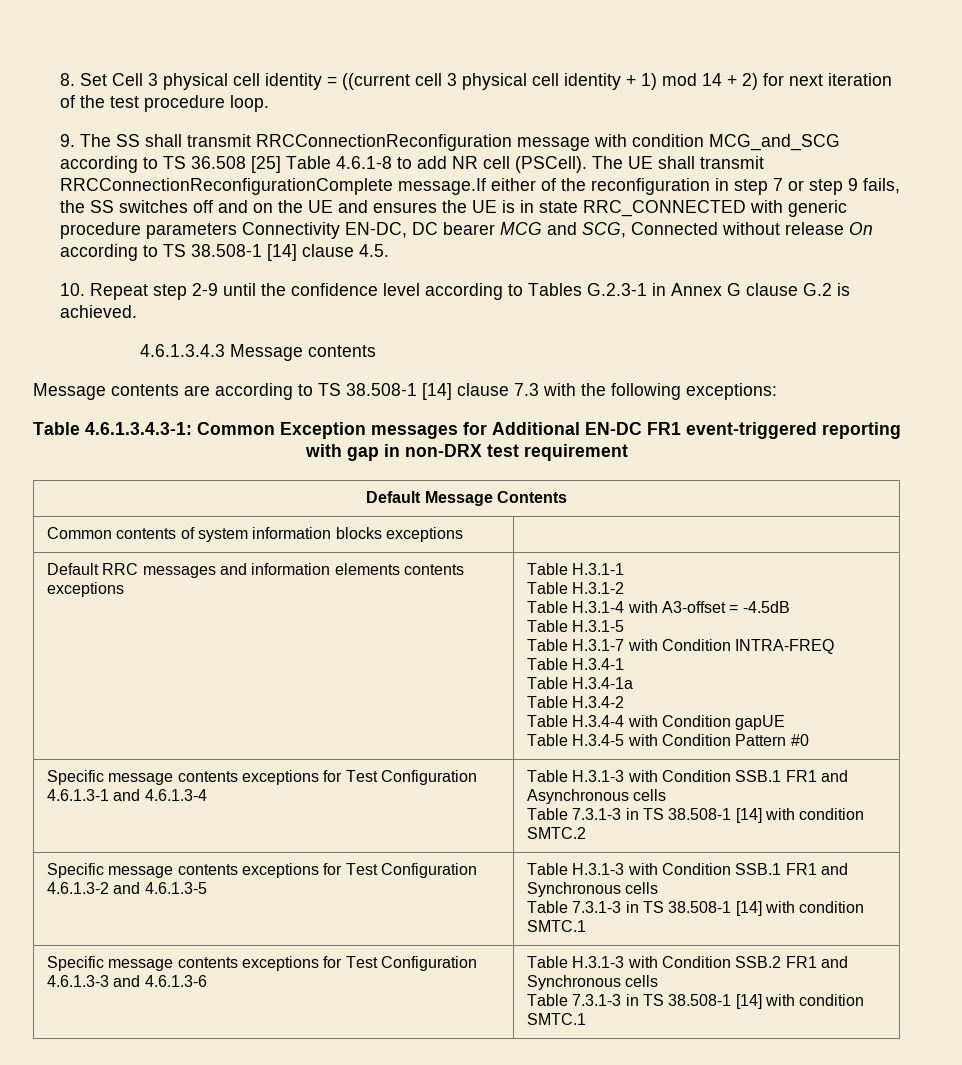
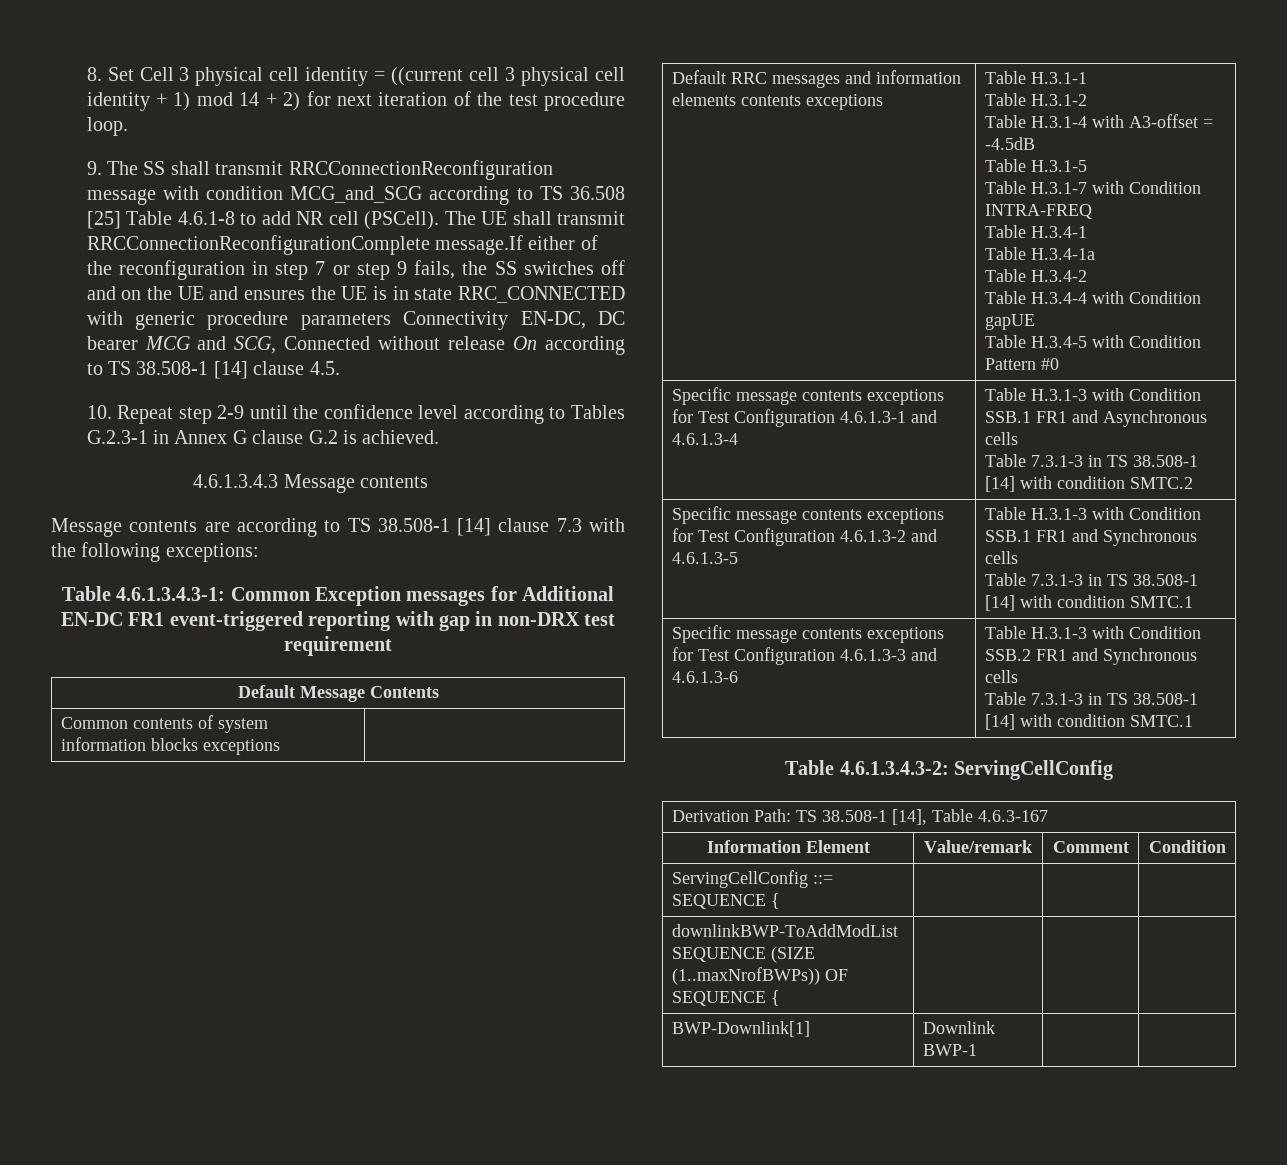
+ Table 4.6.1.3.4.3-2: ServingCellConfig
+ Derivation Path: TS 38.508-1 [14], Table 4.6.3-167
+ Information Element | Value/remark | Comment | Condition
+ ServingCellConfig ::= SEQUENCE { | | |
+ downlinkBWP-ToAddModList SEQUENCE (SIZE (1..maxNrofBWPs)) OF SEQUENCE { | | |
+ BWP-Downlink[1] | Downlink BWP-1 | |

